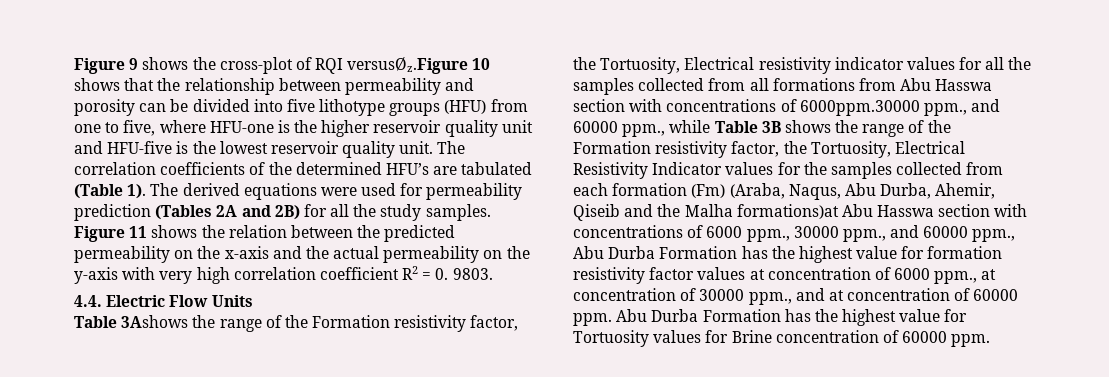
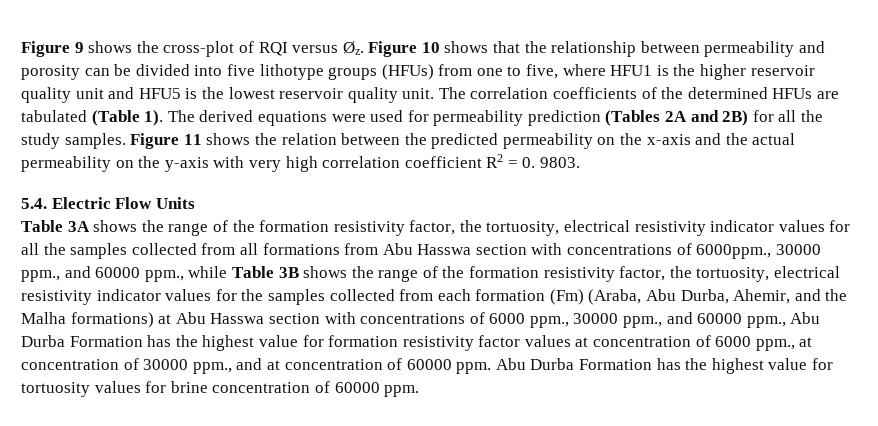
- Figure 9 shows the cross-plot of RQI versusØz.Figure 10 shows that the relationship between permeability and porosity can be divided into five lithotype groups (HFU) from one to five, where HFU-one is the higher reservoir quality unit and HFU-five is the lowest reservoir quality unit.
+ Figure 9 shows the cross-plot of RQI versus Øz. Figure 10 shows that the relationship between permeability and porosity can be divided into five lithotype groups (HFUs) from one to five, where HFU1 is the higher reservoir quality unit and HFU5 is the lowest reservoir quality unit.
- The correlation coefficients of the determined HFU’s are tabulated (Table 1).
+ The correlation coefficients of the determined HFUs are tabulated (Table 1).
- 4.4. Electric Flow Units
+ 5.4. Electric Flow Units
- Table 3Ashows the range of the Formation resistivity factor, the Tortuosity, Electrical resistivity indicator values for all the samples collected from all formations from Abu Hasswa section with concentrations of 6000ppm.30000 ppm., and 60000 ppm., while Table 3B shows the range of the Formation resistivity factor, the Tortuosity, Electrical Resistivity Indicator values for the samples collected from each formation (Fm) (Araba, Naqus, Abu Durba, Ahemir, Qiseib and the Malha formations)at Abu Hasswa section with concentrations of 6000 ppm., 30000 ppm., and 60000 ppm., Abu Durba Formation has the highest value for formation resistivity factor values at concentration of 6000 ppm., at concentration of 30000 ppm., and at concentration of 60000 ppm.
+ Table 3A shows the range of the formation resistivity factor, the tortuosity, electrical resistivity indicator values for all the samples collected from all formations from Abu Hasswa section with concentrations of 6000ppm., 30000 ppm., and 60000 ppm., while Table 3B shows the range of the formation resistivity factor, the tortuosity, electrical resistivity indicator values for the samples collected from each formation (Fm) (Araba, Abu Durba, Ahemir, and the Malha formations) at Abu Hasswa section with concentrations of 6000 ppm., 30000 ppm., and 60000 ppm., Abu Durba Formation has the highest value for formation resistivity factor values at concentration of 6000 ppm., at concentration of 30000 ppm., and at concentration of 60000 ppm.
- Abu Durba Formation has the highest value for Tortuosity values for Brine concentration of 60000 ppm.
+ Abu Durba Formation has the highest value for tortuosity values for brine concentration of 60000 ppm.

